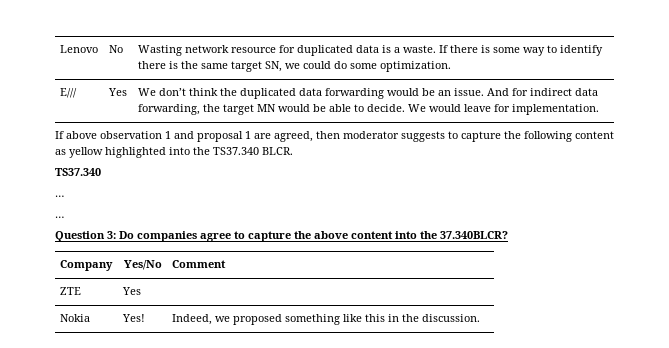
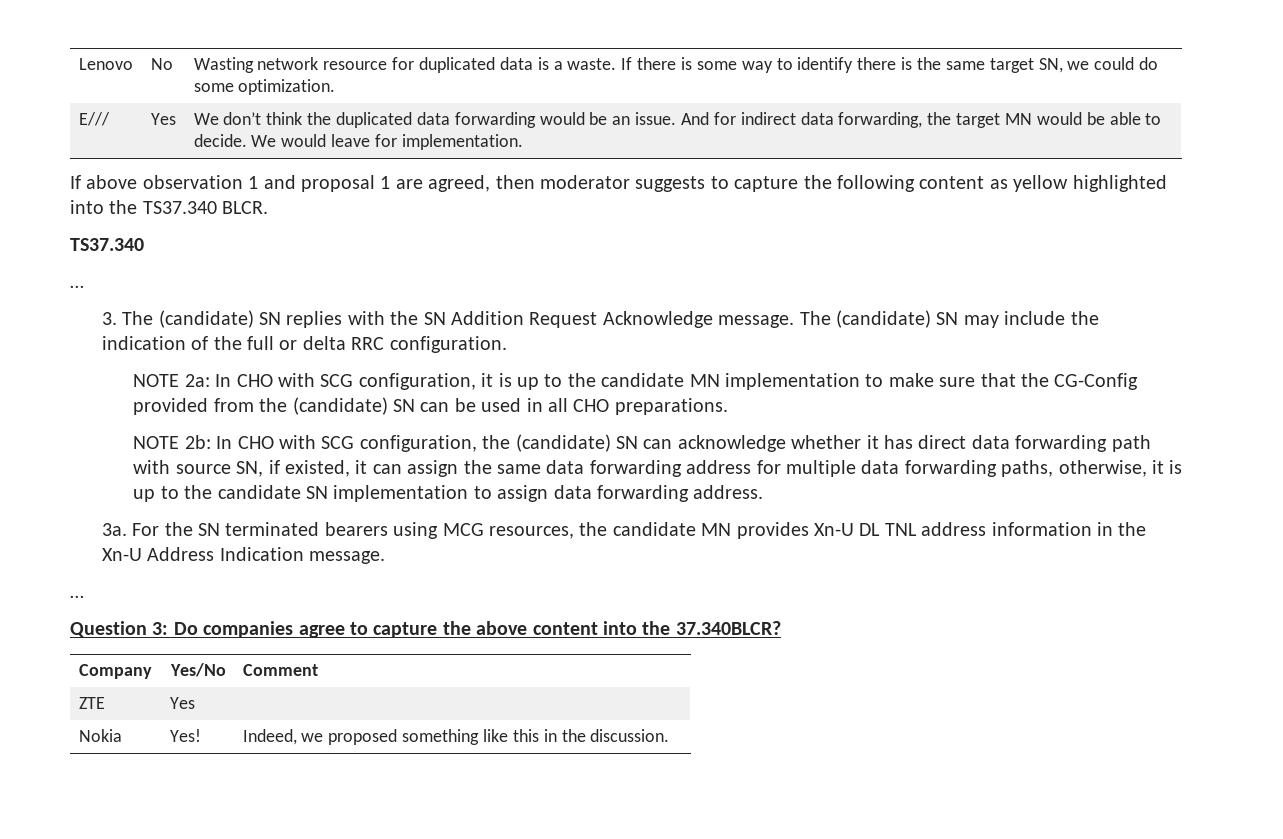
+ 3. The (candidate) SN replies with the SN Addition Request Acknowledge message. The (candidate) SN may include the indication of the full or delta RRC configuration.
+ NOTE 2a: In CHO with SCG configuration, it is up to the candidate MN implementation to make sure that the CG-Config provided from the (candidate) SN can be used in all CHO preparations.
+ NOTE 2b: In CHO with SCG configuration, the (candidate) SN can acknowledge whether it has direct data forwarding path with source SN, if existed, it can assign the same data forwarding address for multiple data forwarding paths, otherwise, it is up to the candidate SN implementation to assign data forwarding address.
+ 3a. For the SN terminated bearers using MCG resources, the candidate MN provides Xn-U DL TNL address information in the Xn-U Address Indication message.

